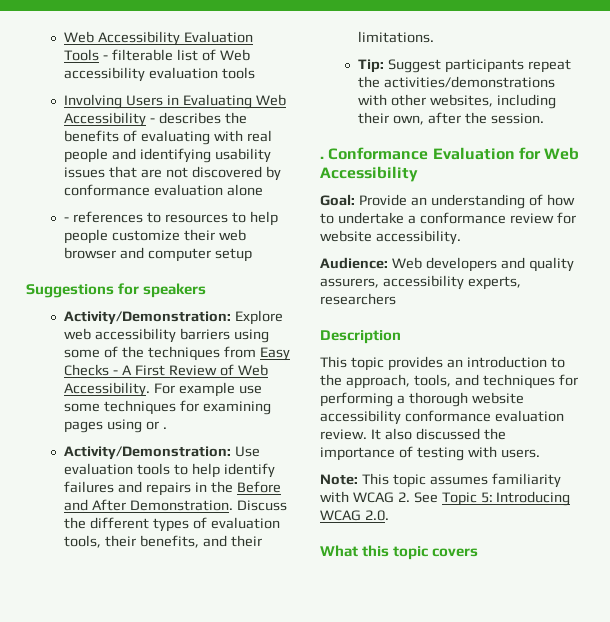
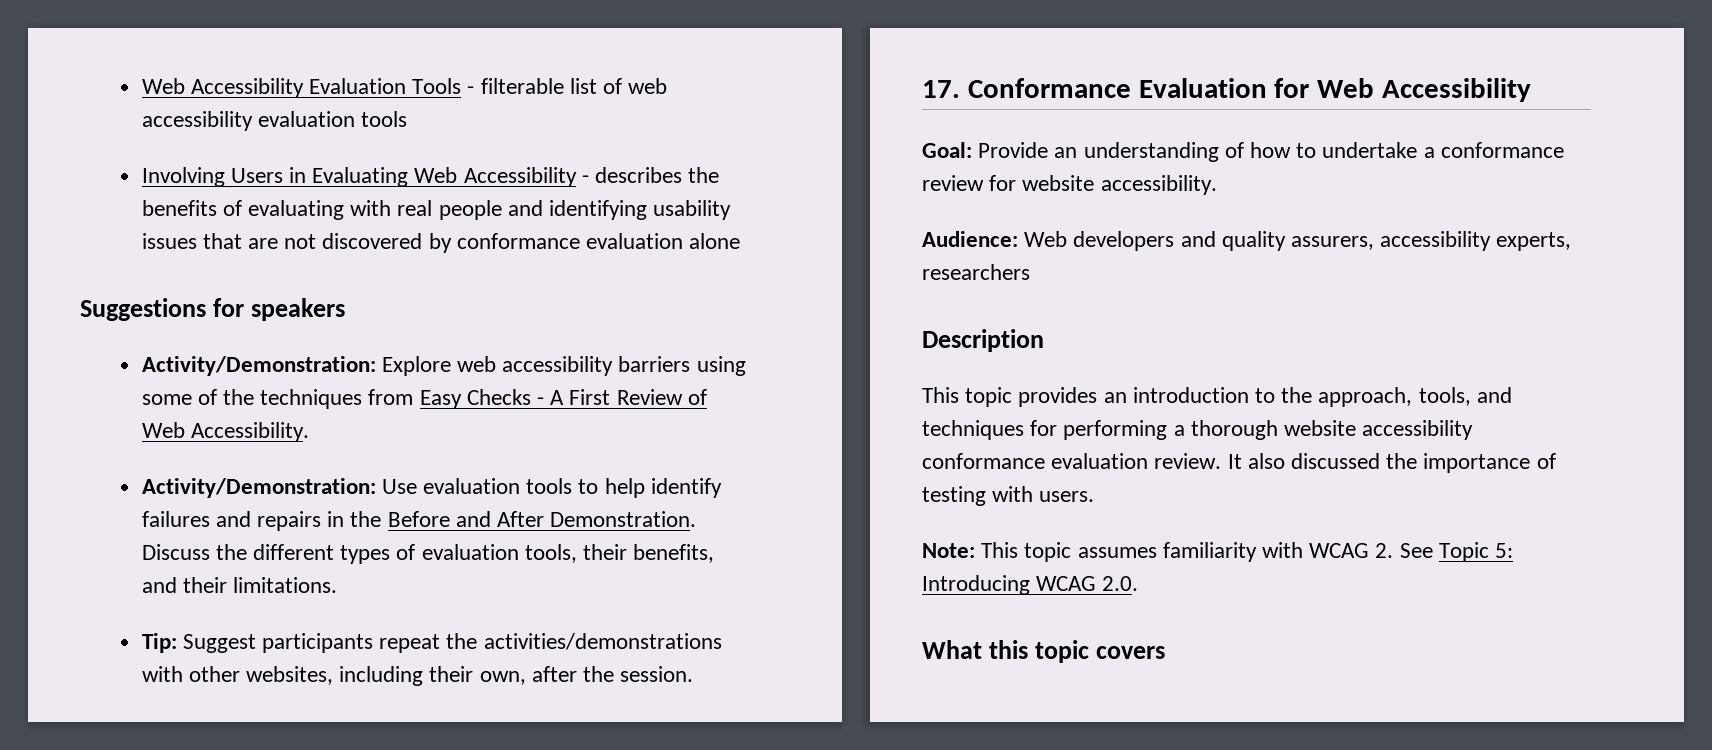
- Web Accessibility Evaluation Tools - filterable list of Web accessibility evaluation tools
+ Web Accessibility Evaluation Tools - filterable list of web accessibility evaluation tools
- - references to resources to help people customize their web browser and computer setup
- For example use some techniques for examining pages using or .
- . Conformance Evaluation for Web Accessibility
+ 17. Conformance Evaluation for Web Accessibility

